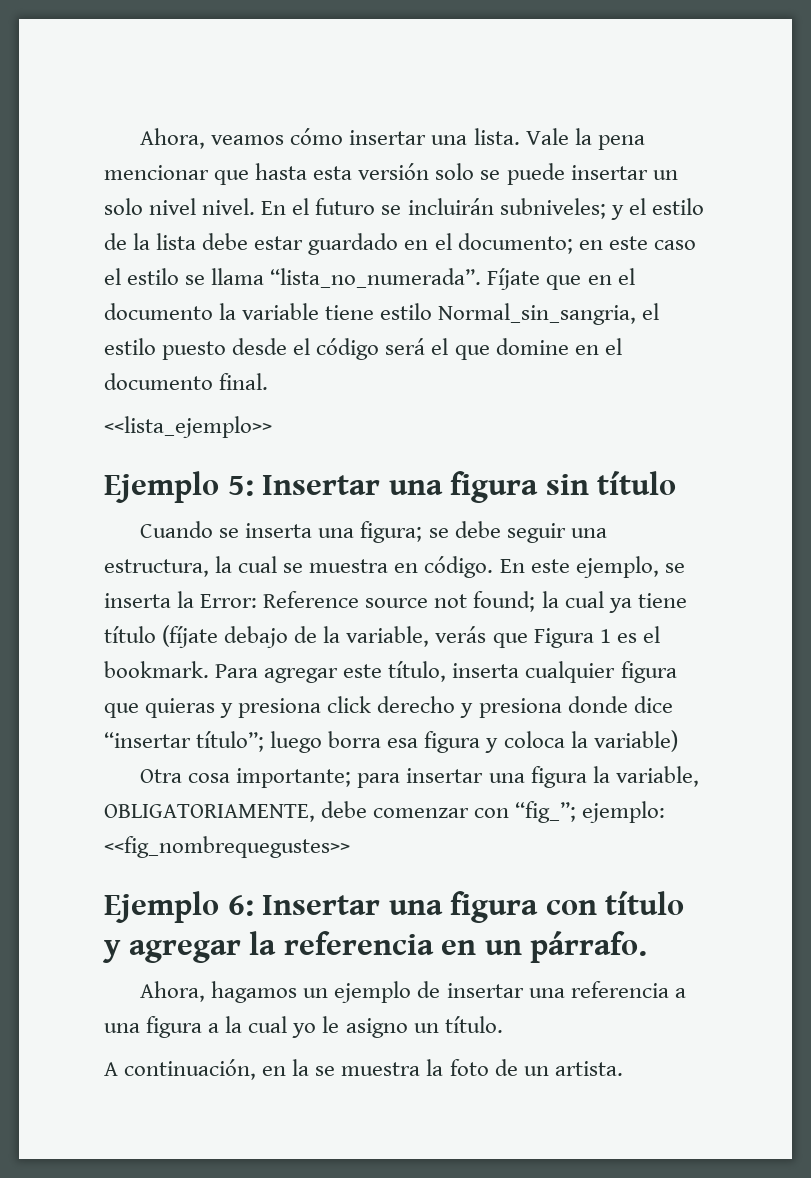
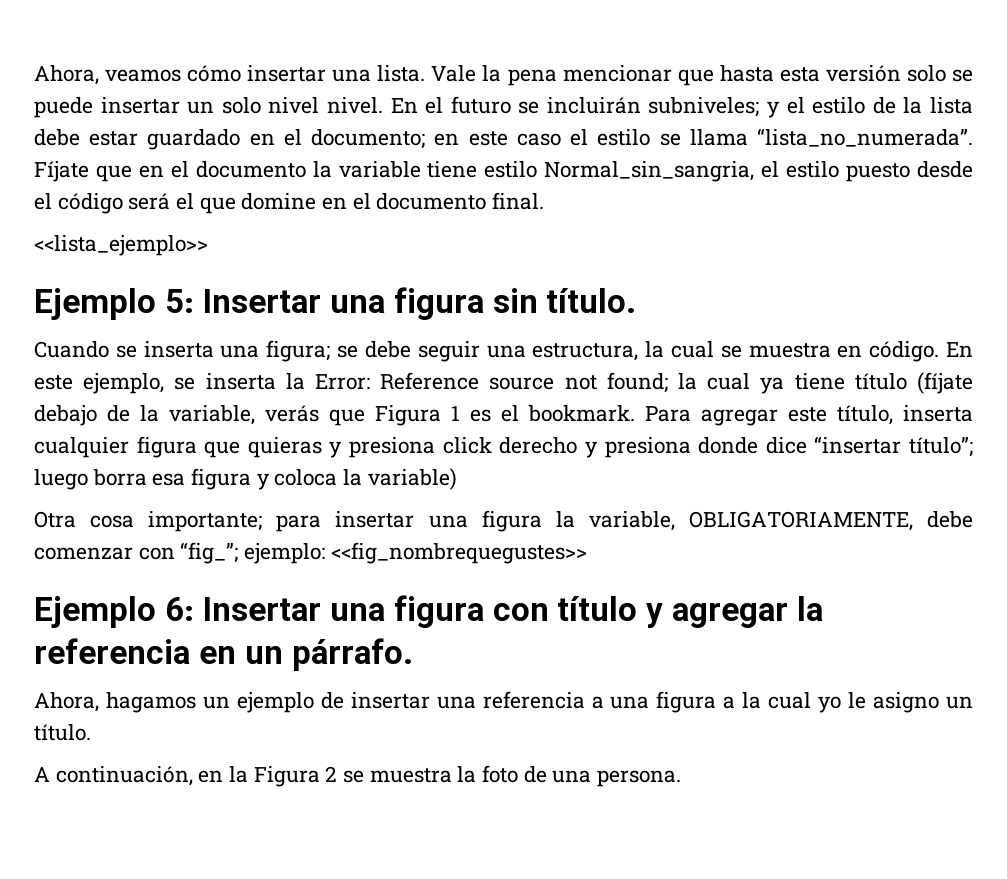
- Ejemplo 5: Insertar una figura sin título
+ Ejemplo 5: Insertar una figura sin título.
- A continuación, en la se muestra la foto de un artista.
+ A continuación, en la Figura 2 se muestra la foto de una persona.

